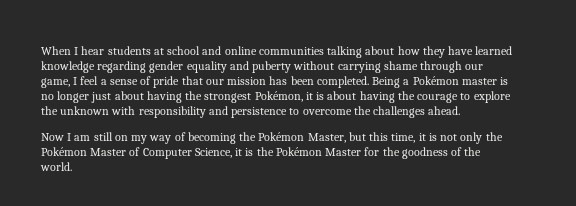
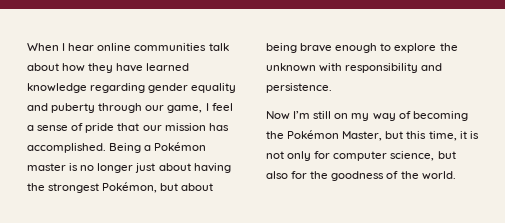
- When I hear students at school and online communities talking about how they have learned knowledge regarding gender equality and puberty without carrying shame through our game, I feel a sense of pride that our mission has been completed.
+ When I hear online communities talk about how they have learned knowledge regarding gender equality and puberty through our game, I feel a sense of pride that our mission has accomplished.
- Being a Pokémon master is no longer just about having the strongest Pokémon, it is about having the courage to explore the unknown with responsibility and persistence to overcome the challenges ahead.
+ Being a Pokémon master is no longer just about having the strongest Pokémon, but about being brave enough to explore the unknown with responsibility and persistence.
- Now I am still on my way of becoming the Pokémon Master, but this time, it is not only the Pokémon Master of Computer Science, it is the Pokémon Master for the goodness of the world.
+ Now I’m still on my way of becoming the Pokémon Master, but this time, it is not only for computer science, but also for the goodness of the world.

